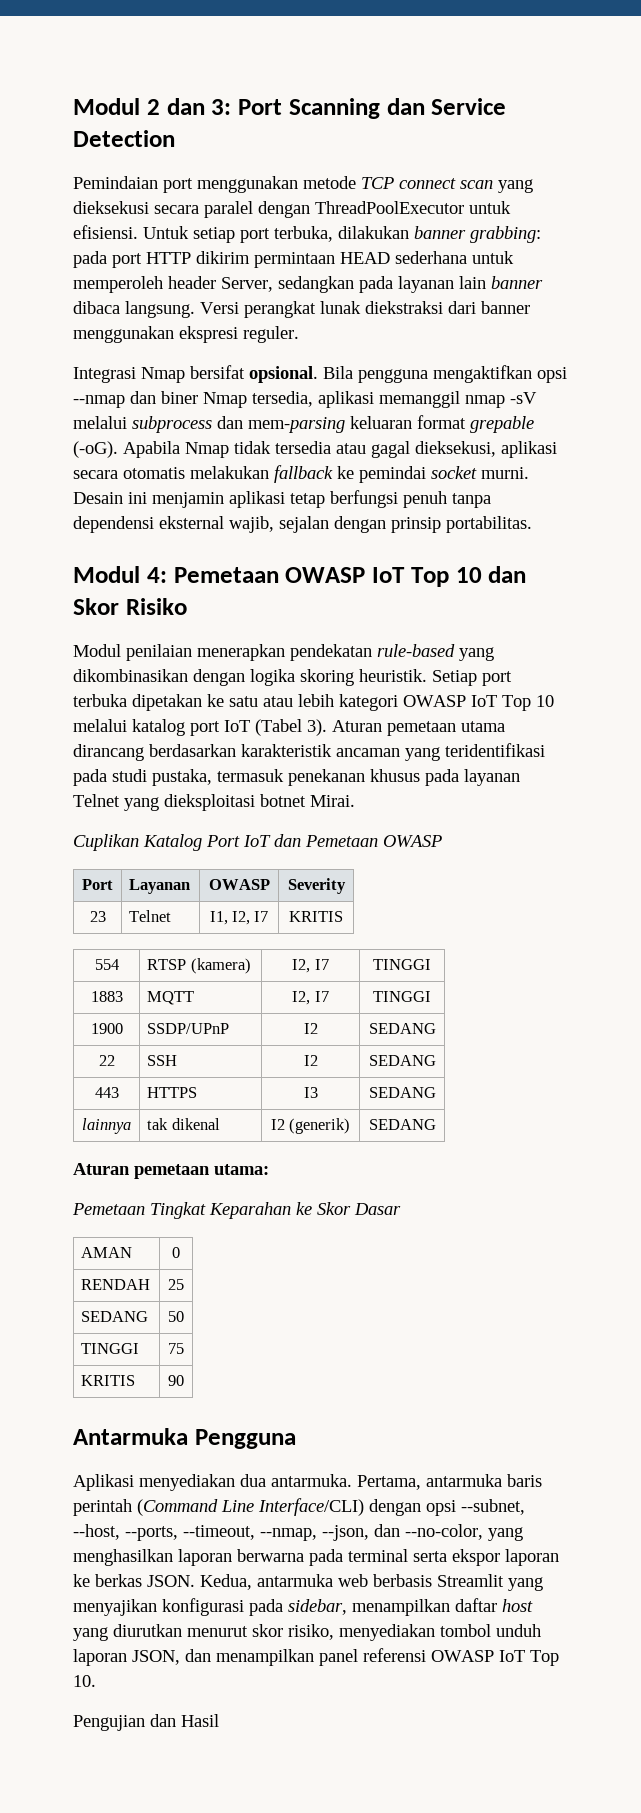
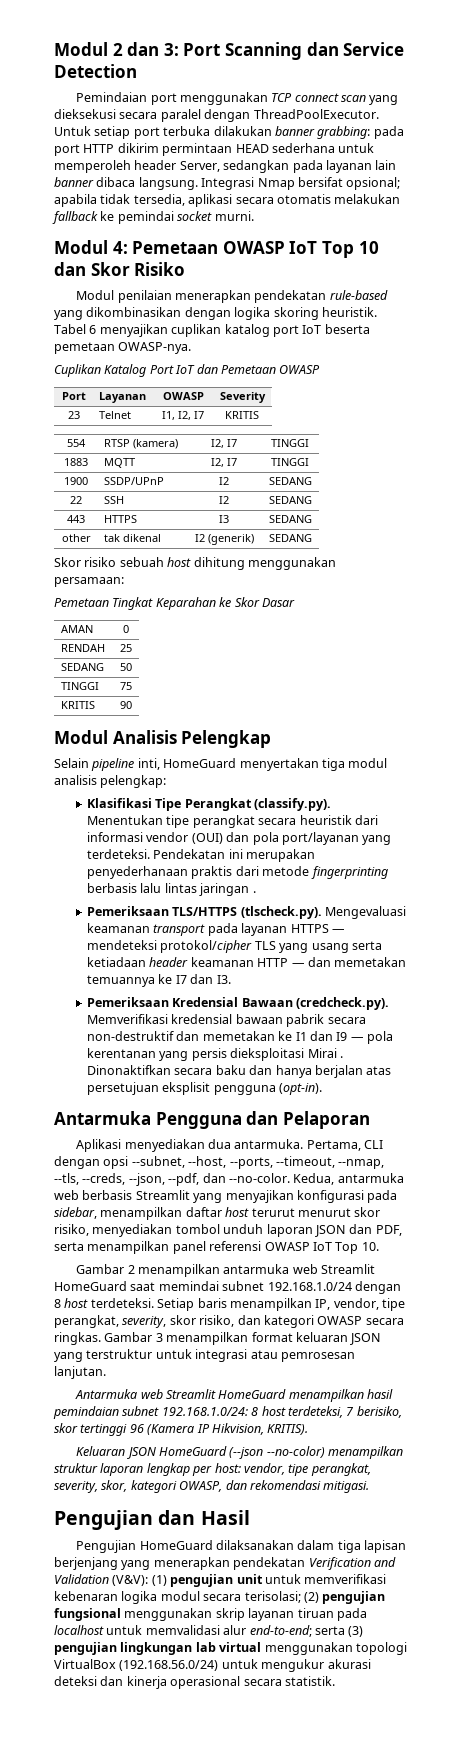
- Pemindaian port menggunakan metode TCP connect scan yang dieksekusi secara paralel dengan ThreadPoolExecutor untuk efisiensi.
+ Pemindaian port menggunakan TCP connect scan yang dieksekusi secara paralel dengan ThreadPoolExecutor.
- Untuk setiap port terbuka, dilakukan banner grabbing: pada port HTTP dikirim permintaan HEAD sederhana untuk memperoleh header Server, sedangkan pada layanan lain banner dibaca langsung.
+ Untuk setiap port terbuka dilakukan banner grabbing: pada port HTTP dikirim permintaan HEAD sederhana untuk memperoleh header Server, sedangkan pada layanan lain banner dibaca langsung.
- Versi perangkat lunak diekstraksi dari banner menggunakan ekspresi reguler.
- Integrasi Nmap bersifat opsional. Bila pengguna mengaktifkan opsi --nmap dan biner Nmap tersedia, aplikasi memanggil nmap -sV melalui subprocess dan mem-parsing keluaran format grepable (-oG). Apabila Nmap tidak tersedia atau gagal dieksekusi, aplikasi secara otomatis melakukan fallback ke pemindai socket murni. Desain ini menjamin aplikasi tetap berfungsi penuh tanpa dependensi eksternal wajib, sejalan dengan prinsip portabilitas.
+ Integrasi Nmap bersifat opsional; apabila tidak tersedia, aplikasi secara otomatis melakukan fallback ke pemindai socket murni.
- Setiap port terbuka dipetakan ke satu atau lebih kategori OWASP IoT Top 10 melalui katalog port IoT (Tabel 3). Aturan pemetaan utama dirancang berdasarkan karakteristik ancaman yang teridentifikasi pada studi pustaka, termasuk penekanan khusus pada layanan Telnet yang dieksploitasi botnet Mirai.
+ Tabel 6 menyajikan cuplikan katalog port IoT beserta pemetaan OWASP-nya.
- lainnya | tak dikenal | I2 (generik) | SEDANG
+ other | tak dikenal | I2 (generik) | SEDANG
- Aturan pemetaan utama:
+ Skor risiko sebuah host dihitung menggunakan persamaan:
+ Modul Analisis Pelengkap
+ Selain pipeline inti, HomeGuard menyertakan tiga modul analisis pelengkap:
+ Klasifikasi Tipe Perangkat (classify.py). Menentukan tipe perangkat secara heuristik dari informasi vendor (OUI) dan pola port/layanan yang terdeteksi. Pendekatan ini merupakan penyederhanaan praktis dari metode fingerprinting berbasis lalu lintas jaringan .
+ Pemeriksaan TLS/HTTPS (tlscheck.py). Mengevaluasi keamanan transport pada layanan HTTPS — mendeteksi protokol/cipher TLS yang usang serta ketiadaan header keamanan HTTP — dan memetakan temuannya ke I7 dan I3.
+ Pemeriksaan Kredensial Bawaan (credcheck.py). Memverifikasi kredensial bawaan pabrik secara non-destruktif dan memetakan ke I1 dan I9 — pola kerentanan yang persis dieksploitasi Mirai . Dinonaktifkan secara baku dan hanya berjalan atas persetujuan eksplisit pengguna (opt-in).
- Antarmuka Pengguna
+ Antarmuka Pengguna dan Pelaporan
- Pertama, antarmuka baris perintah (Command Line Interface/CLI) dengan opsi --subnet, --host, --ports, --timeout, --nmap, --json, dan --no-color, yang menghasilkan laporan berwarna pada terminal serta ekspor laporan ke berkas JSON.
+ Pertama, CLI dengan opsi --subnet, --host, --ports, --timeout, --nmap, --tls, --creds, --json, --pdf, dan --no-color.
- Kedua, antarmuka web berbasis Streamlit yang menyajikan konfigurasi pada sidebar, menampilkan daftar host yang diurutkan menurut skor risiko, menyediakan tombol unduh laporan JSON, dan menampilkan panel referensi OWASP IoT Top 10.
+ Kedua, antarmuka web berbasis Streamlit yang menyajikan konfigurasi pada sidebar, menampilkan daftar host terurut menurut skor risiko, menyediakan tombol unduh laporan JSON dan PDF, serta menampilkan panel referensi OWASP IoT Top 10.
+ Gambar 2 menampilkan antarmuka web Streamlit HomeGuard saat memindai subnet 192.168.1.0/24 dengan 8 host terdeteksi. Setiap baris menampilkan IP, vendor, tipe perangkat, severity, skor risiko, dan kategori OWASP secara ringkas. Gambar 3 menampilkan format keluaran JSON yang terstruktur untuk integrasi atau pemrosesan lanjutan.
+ Antarmuka web Streamlit HomeGuard menampilkan hasil pemindaian subnet 192.168.1.0/24: 8 host terdeteksi, 7 berisiko, skor tertinggi 96 (Kamera IP Hikvision, KRITIS).
+ Keluaran JSON HomeGuard (--json --no-color) menampilkan struktur laporan lengkap per host: vendor, tipe perangkat, severity, skor, kategori OWASP, dan rekomendasi mitigasi.
  Pengujian dan Hasil
+ Pengujian HomeGuard dilaksanakan dalam tiga lapisan berjenjang yang menerapkan pendekatan Verification and Validation (V&V): (1) pengujian unit untuk memverifikasi kebenaran logika modul secara terisolasi; (2) pengujian fungsional menggunakan skrip layanan tiruan pada localhost untuk memvalidasi alur end-to-end; serta (3) pengujian lingkungan lab virtual menggunakan topologi VirtualBox (192.168.56.0/24) untuk mengukur akurasi deteksi dan kinerja operasional secara statistik.

